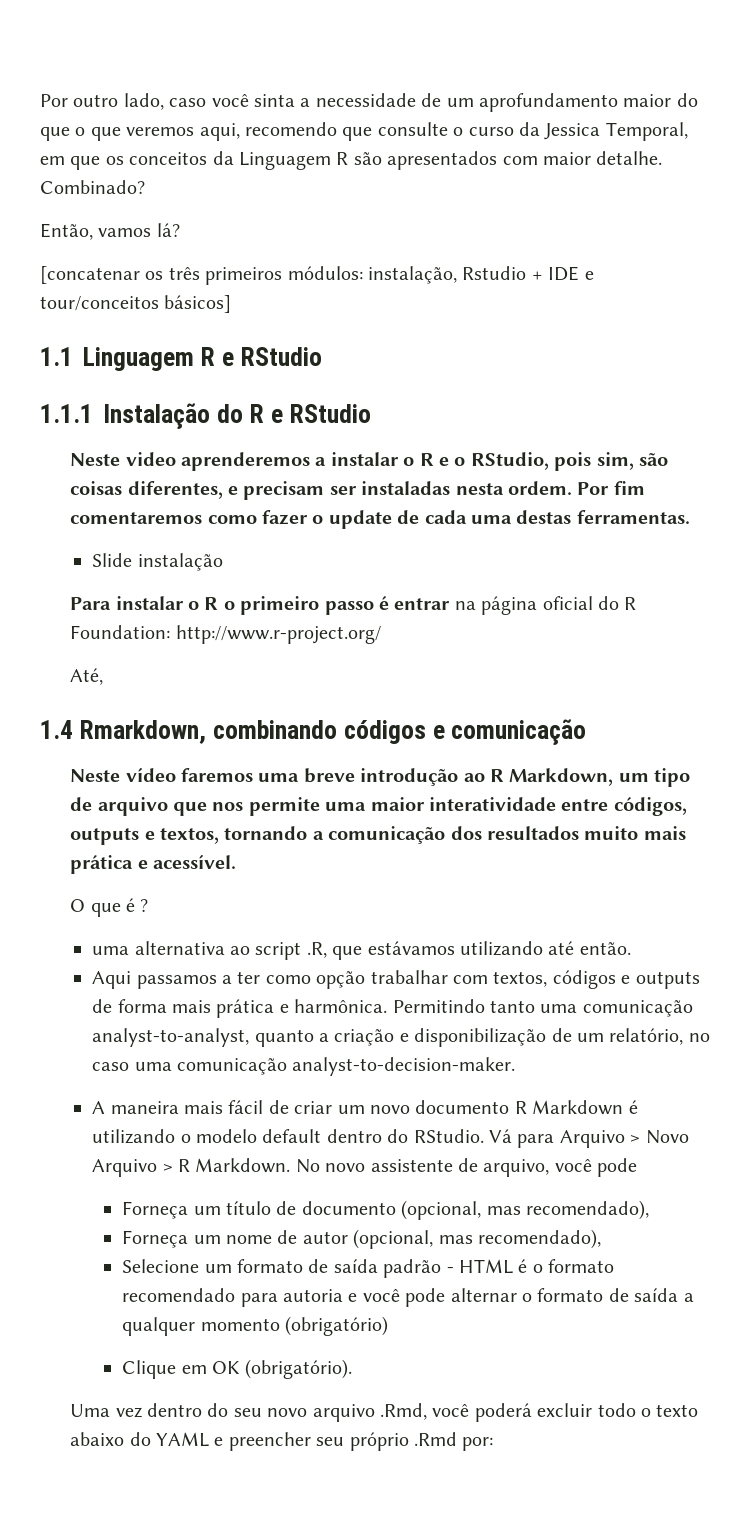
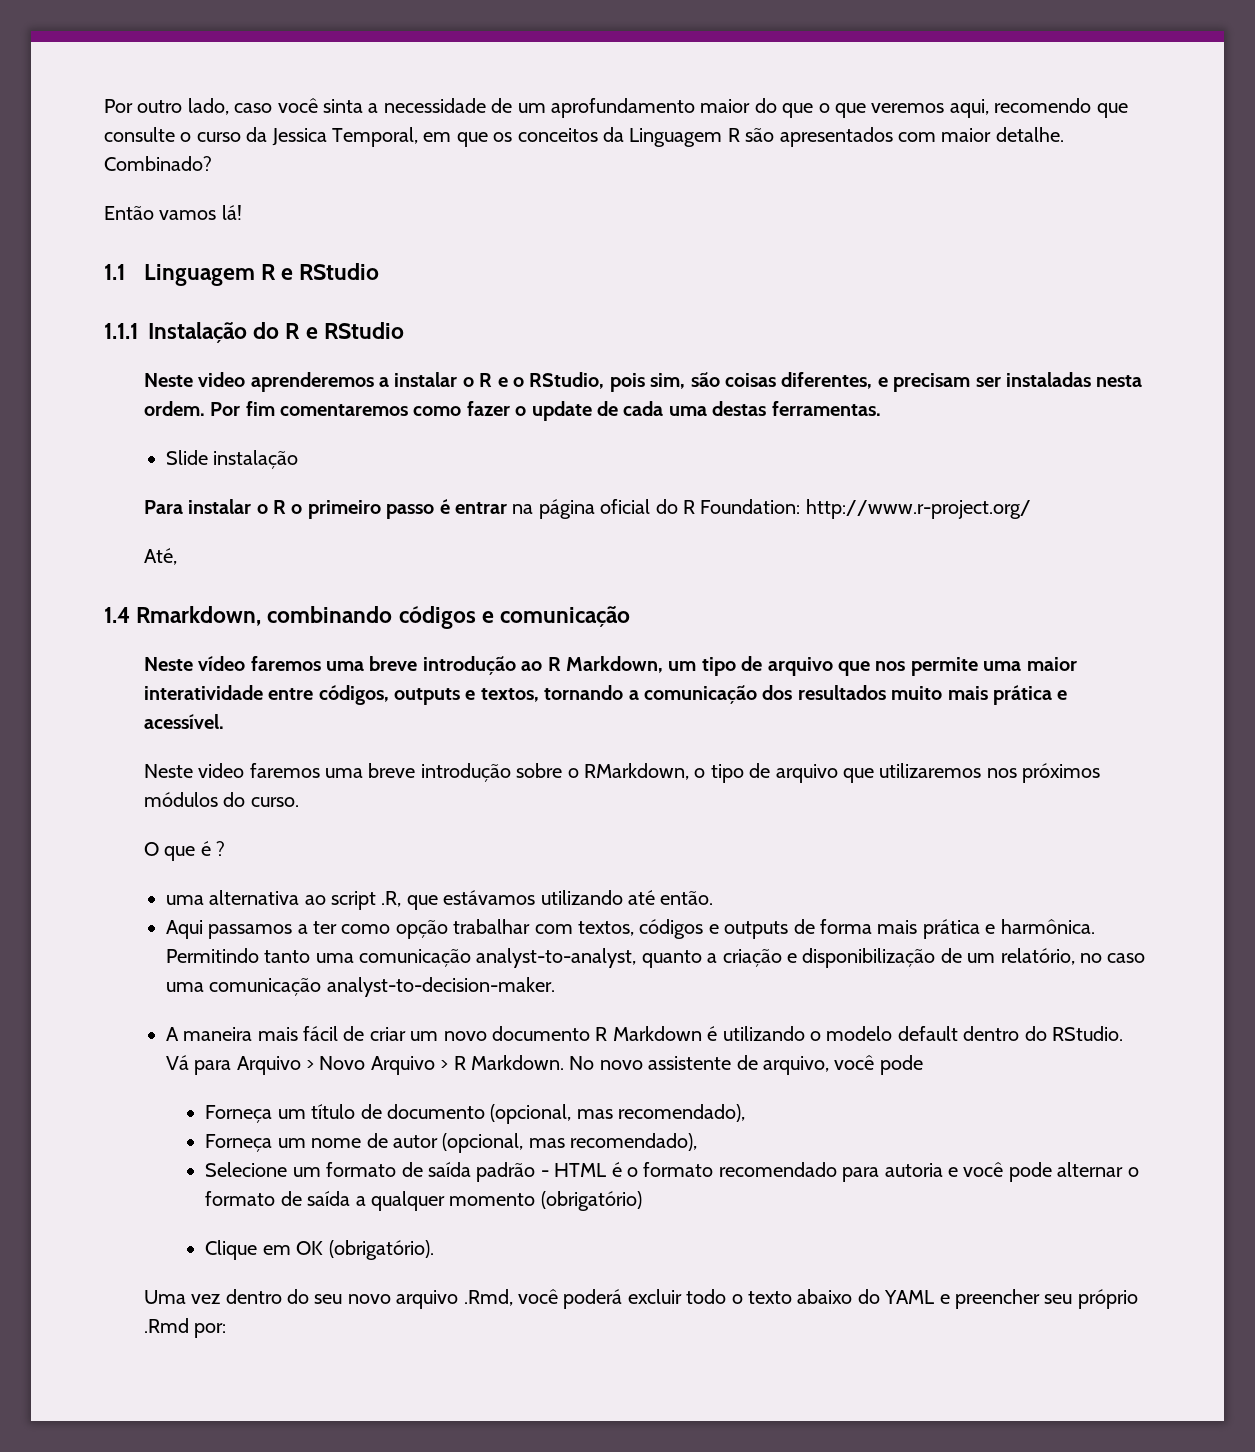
- Então, vamos lá?
- [concatenar os três primeiros módulos: instalação, Rstudio + IDE e tour/conceitos básicos]
+ Então vamos lá!
+ Neste video faremos uma breve introdução sobre o RMarkdown, o tipo de arquivo que utilizaremos nos próximos módulos do curso.

